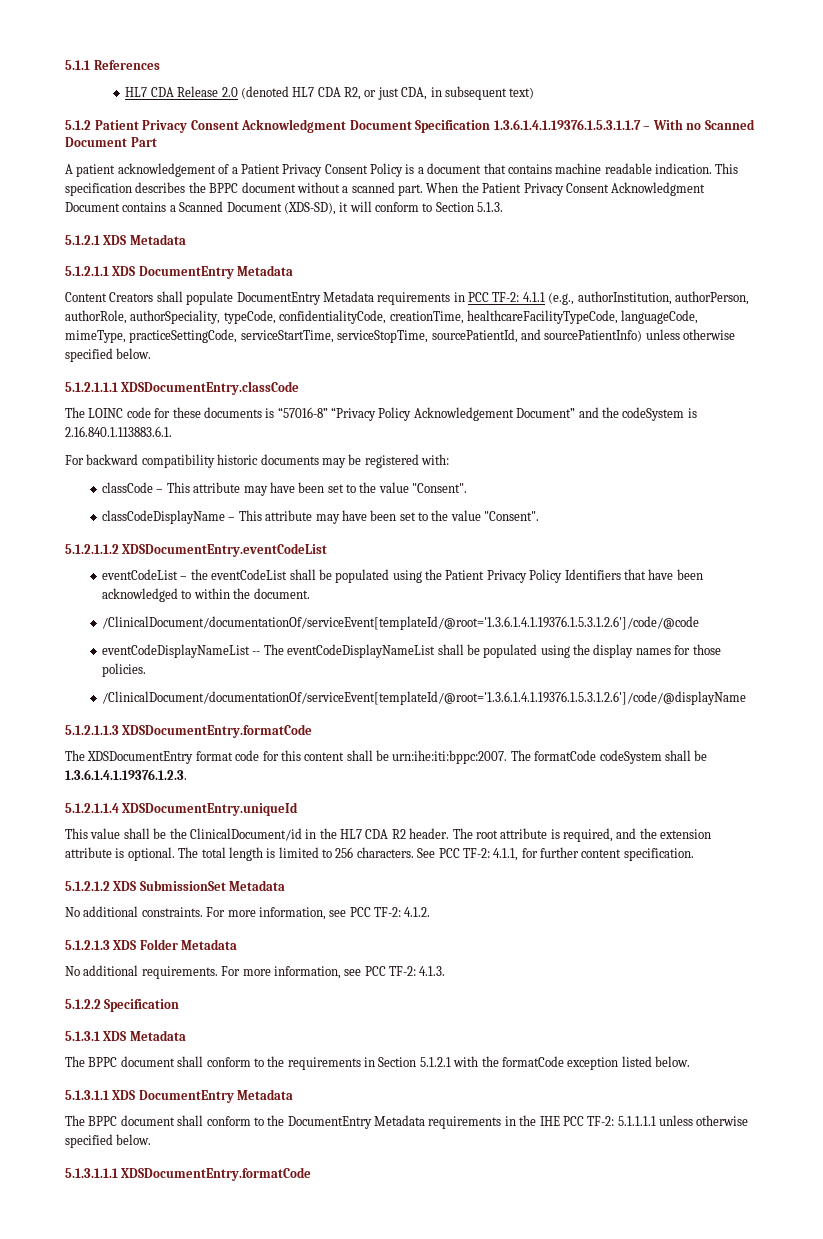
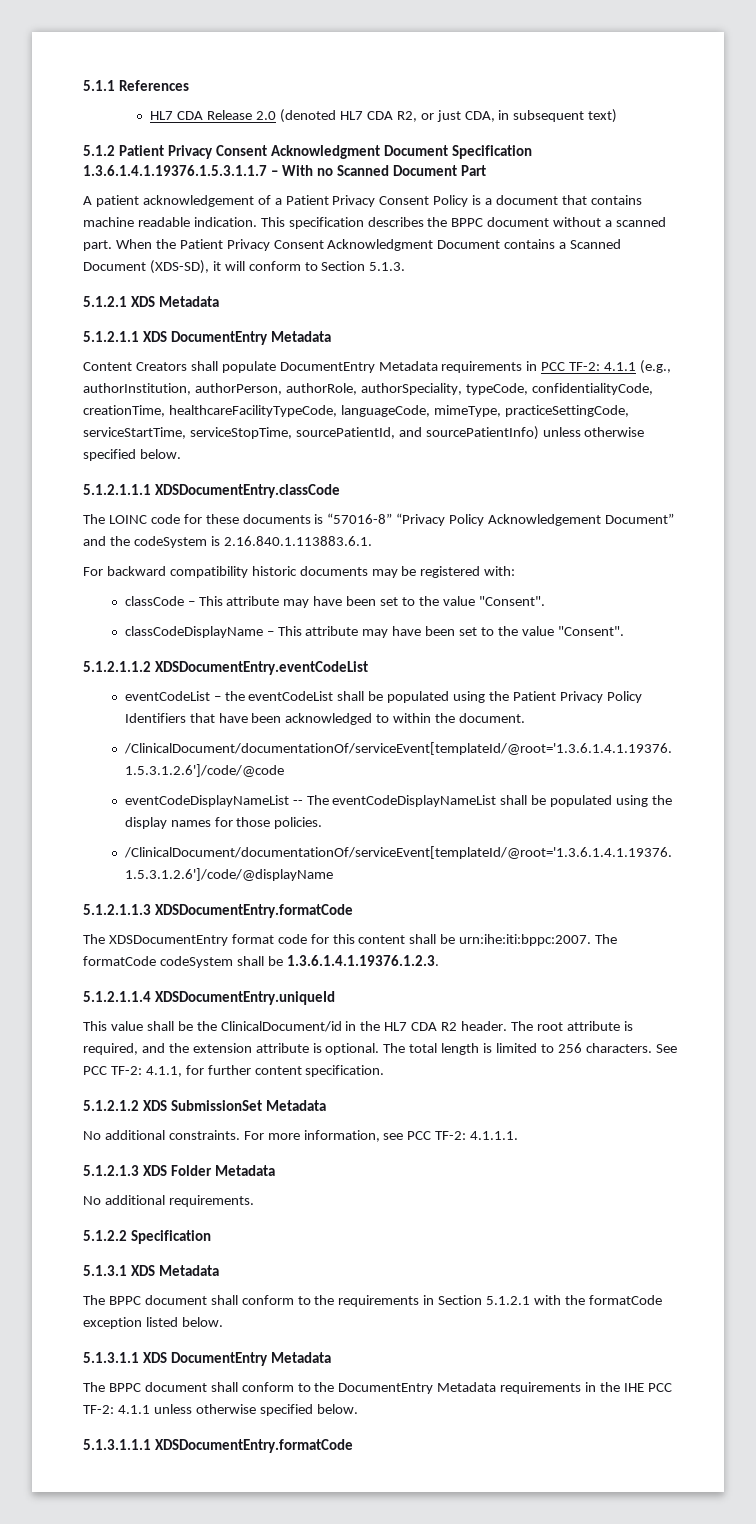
- For more information, see PCC TF-2: 4.1.2.
+ For more information, see PCC TF-2: 4.1.1.1.
- For more information, see PCC TF-2: 4.1.3.
- The BPPC document shall conform to the DocumentEntry Metadata requirements in the IHE PCC TF-2: 5.1.1.1.1 unless otherwise specified below.
+ The BPPC document shall conform to the DocumentEntry Metadata requirements in the IHE PCC TF-2: 4.1.1 unless otherwise specified below.

